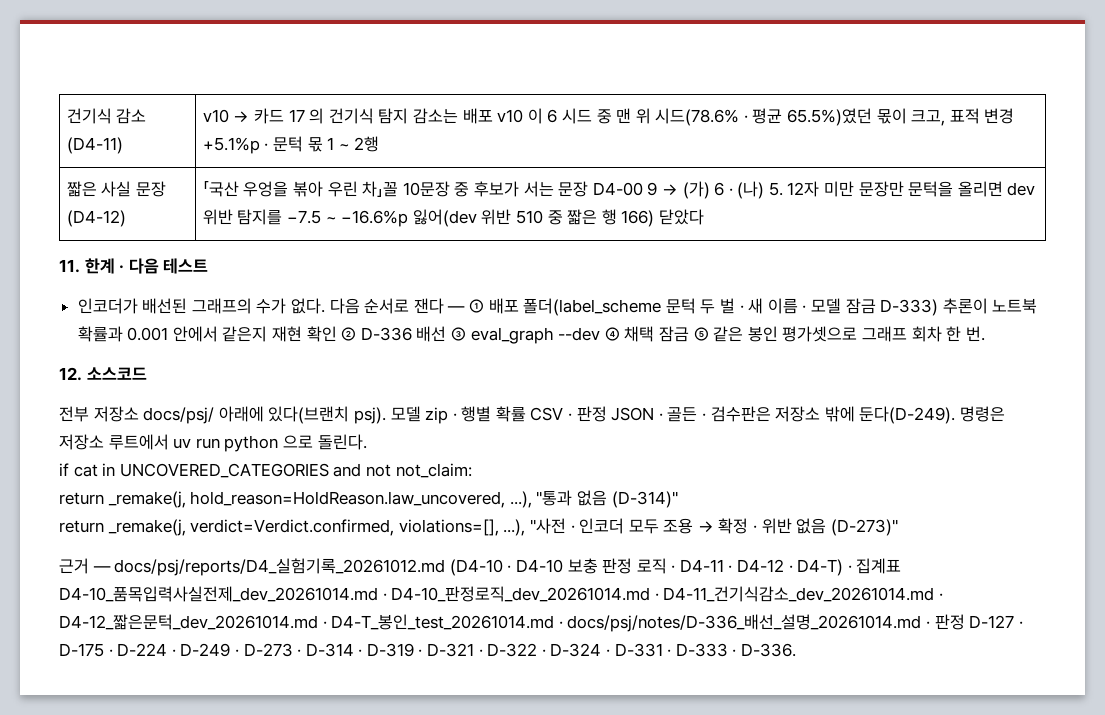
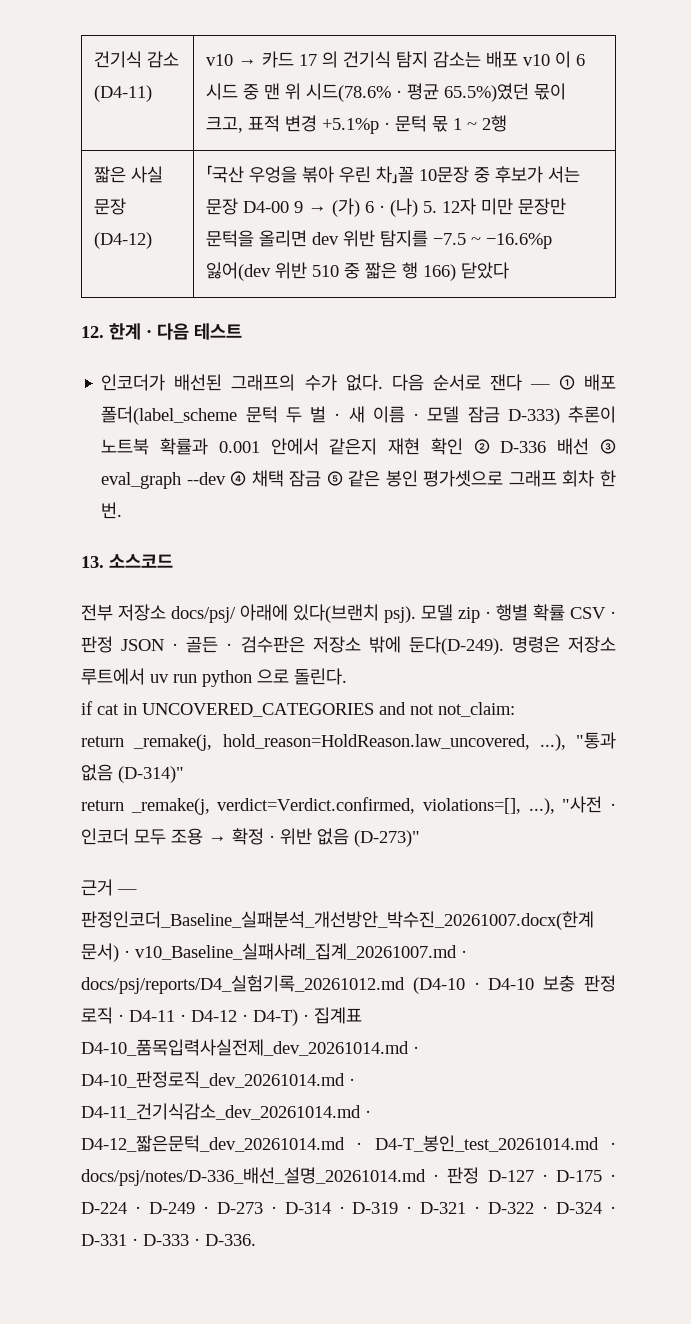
- 11. 한계 · 다음 테스트
+ 12. 한계 · 다음 테스트
- 12. 소스코드
+ 13. 소스코드
- 근거 — docs/psj/reports/D4_실험기록_20261012.md (D4-10 · D4-10 보충 판정 로직 · D4-11 · D4-12 · D4-T) · 집계표 D4-10_품목입력사실전제_dev_20261014.md · D4-10_판정로직_dev_20261014.md · D4-11_건기식감소_dev_20261014.md · D4-12_짧은문턱_dev_20261014.md · D4-T_봉인_test_20261014.md · docs/psj/notes/D-336_배선_설명_20261014.md · 판정 D-127 · D-175 · D-224 · D-249 · D-273 · D-314 · D-319 · D-321 · D-322 · D-324 · D-331 · D-333 · D-336.
+ 근거 — 판정인코더_Baseline_실패분석_개선방안_박수진_20261007.docx(한계 문서) · v10_Baseline_실패사례_집계_20261007.md · docs/psj/reports/D4_실험기록_20261012.md (D4-10 · D4-10 보충 판정 로직 · D4-11 · D4-12 · D4-T) · 집계표 D4-10_품목입력사실전제_dev_20261014.md · D4-10_판정로직_dev_20261014.md · D4-11_건기식감소_dev_20261014.md · D4-12_짧은문턱_dev_20261014.md · D4-T_봉인_test_20261014.md · docs/psj/notes/D-336_배선_설명_20261014.md · 판정 D-127 · D-175 · D-224 · D-249 · D-273 · D-314 · D-319 · D-321 · D-322 · D-324 · D-331 · D-333 · D-336.

